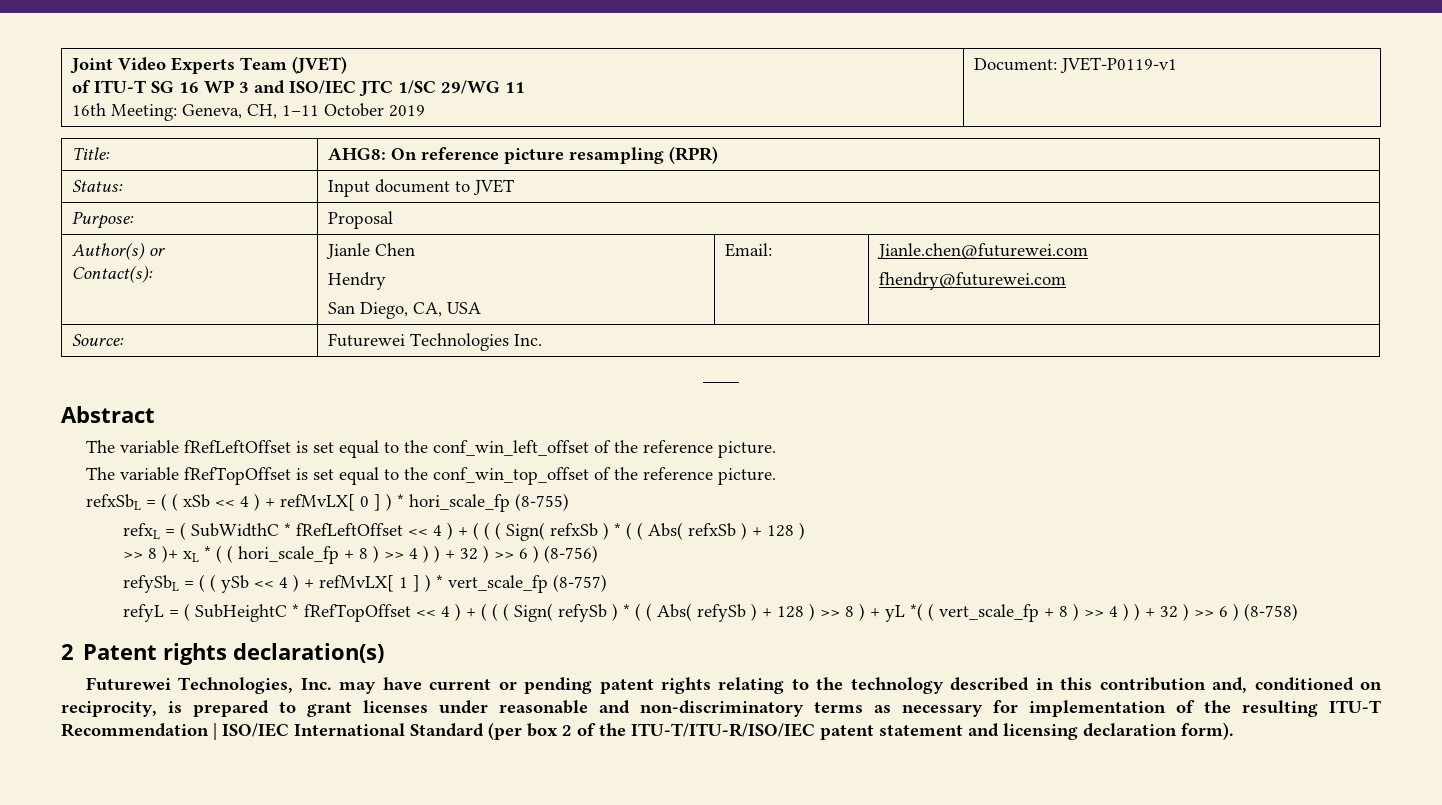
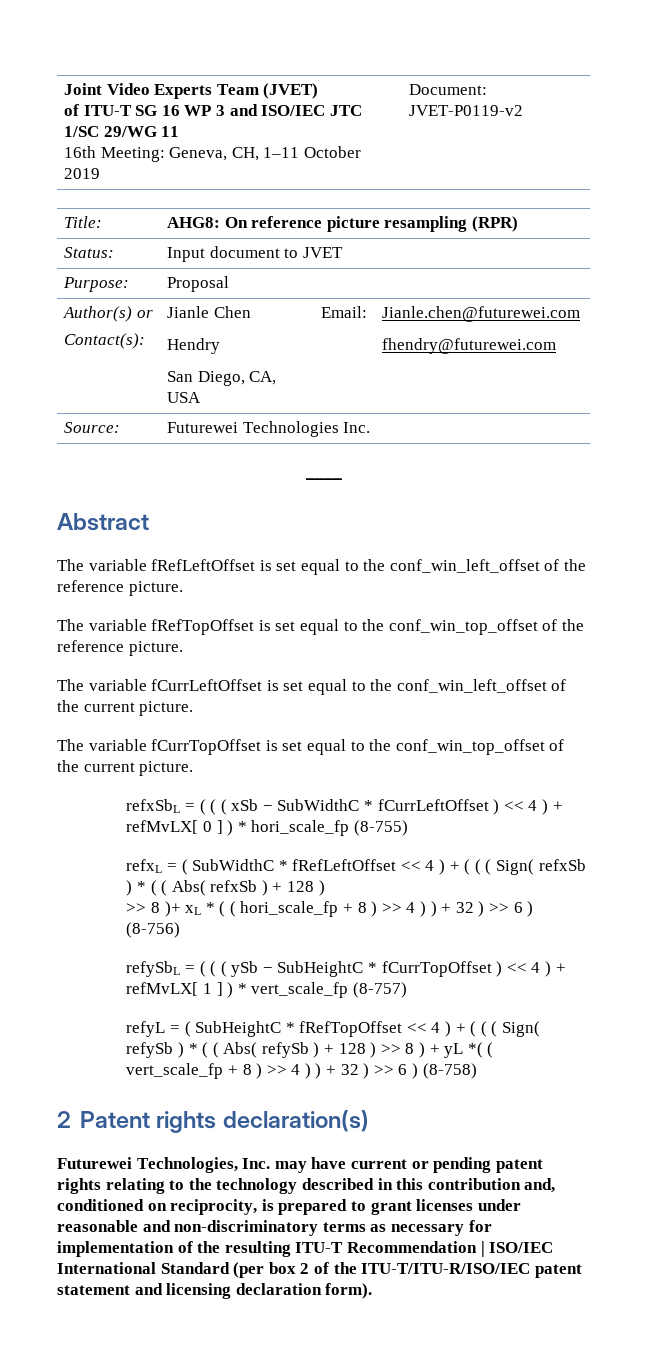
  Joint Video Experts Team (JVET)
  of ITU-T SG 16 WP 3 and ISO/IEC JTC 1/SC 29/WG 11
- 16th Meeting: Geneva, CH, 1–11 October 2019 | Document: JVET-P0119-v1
+ 16th Meeting: Geneva, CH, 1–11 October 2019 | Document: JVET-P0119-v2
- refxSbL = ( ( xSb << 4 ) + refMvLX[ 0 ] ) * hori_scale_fp (8-755)
+ The variable fCurrLeftOffset is set equal to the conf_win_left_offset of the current picture.
+ The variable fCurrTopOffset is set equal to the conf_win_top_offset of the current picture.
+ refxSbL = ( ( ( xSb − SubWidthC * fCurrLeftOffset ) << 4 ) + refMvLX[ 0 ] ) * hori_scale_fp (8-755)
- refySbL = ( ( ySb << 4 ) + refMvLX[ 1 ] ) * vert_scale_fp (8-757)
+ refySbL = ( ( ( ySb − SubHeightC * fCurrTopOffset ) << 4 ) + refMvLX[ 1 ] ) * vert_scale_fp (8-757)

